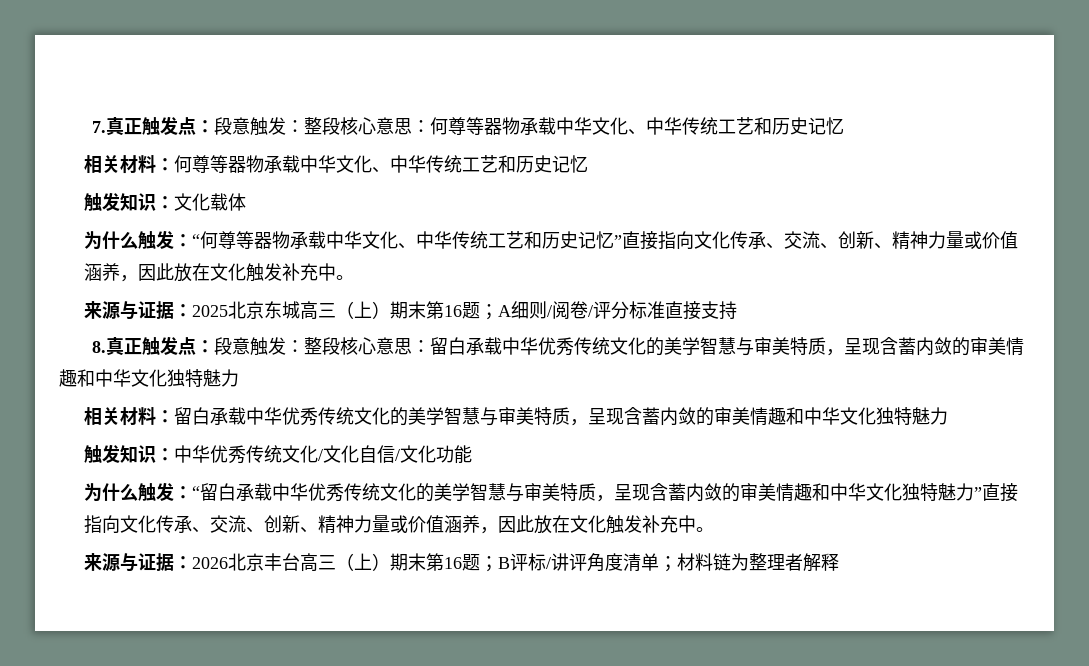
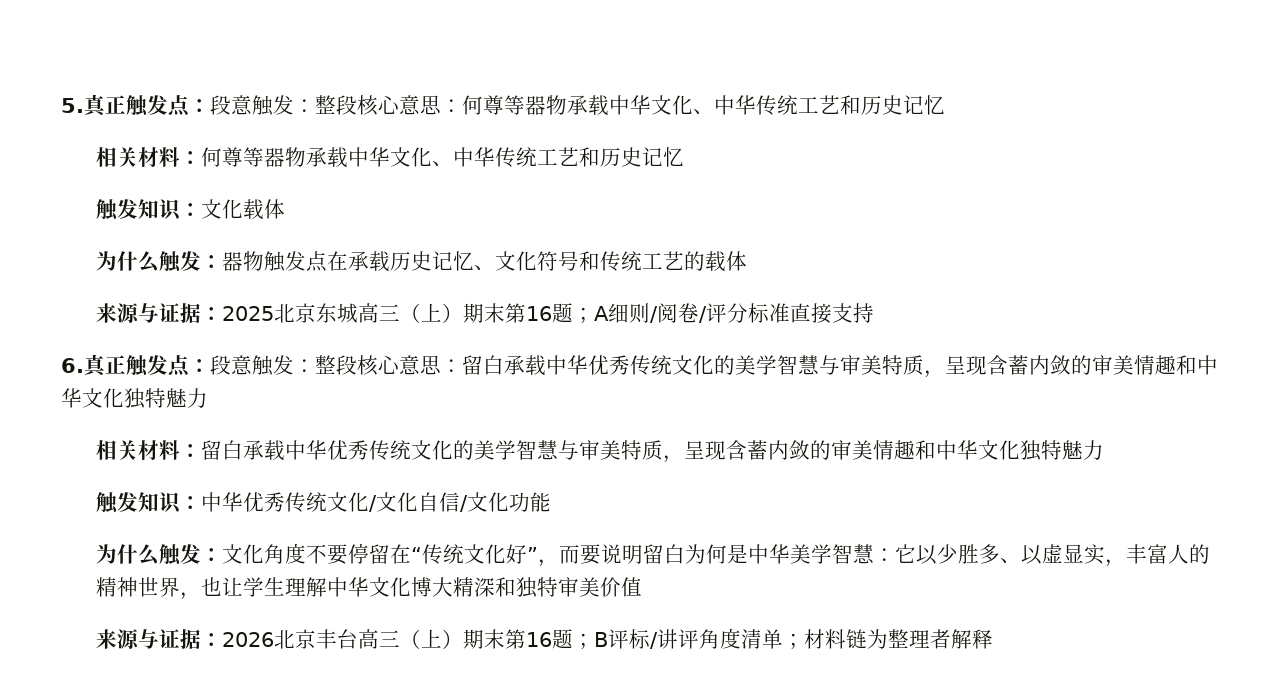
- 7.真正触发点：段意触发：整段核心意思：何尊等器物承载中华文化、中华传统工艺和历史记忆
+ 5.真正触发点：段意触发：整段核心意思：何尊等器物承载中华文化、中华传统工艺和历史记忆
- 为什么触发：“何尊等器物承载中华文化、中华传统工艺和历史记忆”直接指向文化传承、交流、创新、精神力量或价值涵养，因此放在文化触发补充中。
+ 为什么触发：器物触发点在承载历史记忆、文化符号和传统工艺的载体
- 8.真正触发点：段意触发：整段核心意思：留白承载中华优秀传统文化的美学智慧与审美特质，呈现含蓄内敛的审美情趣和中华文化独特魅力
+ 6.真正触发点：段意触发：整段核心意思：留白承载中华优秀传统文化的美学智慧与审美特质，呈现含蓄内敛的审美情趣和中华文化独特魅力
- 为什么触发：“留白承载中华优秀传统文化的美学智慧与审美特质，呈现含蓄内敛的审美情趣和中华文化独特魅力”直接指向文化传承、交流、创新、精神力量或价值涵养，因此放在文化触发补充中。
+ 为什么触发：文化角度不要停留在“传统文化好”，而要说明留白为何是中华美学智慧：它以少胜多、以虚显实，丰富人的精神世界，也让学生理解中华文化博大精深和独特审美价值

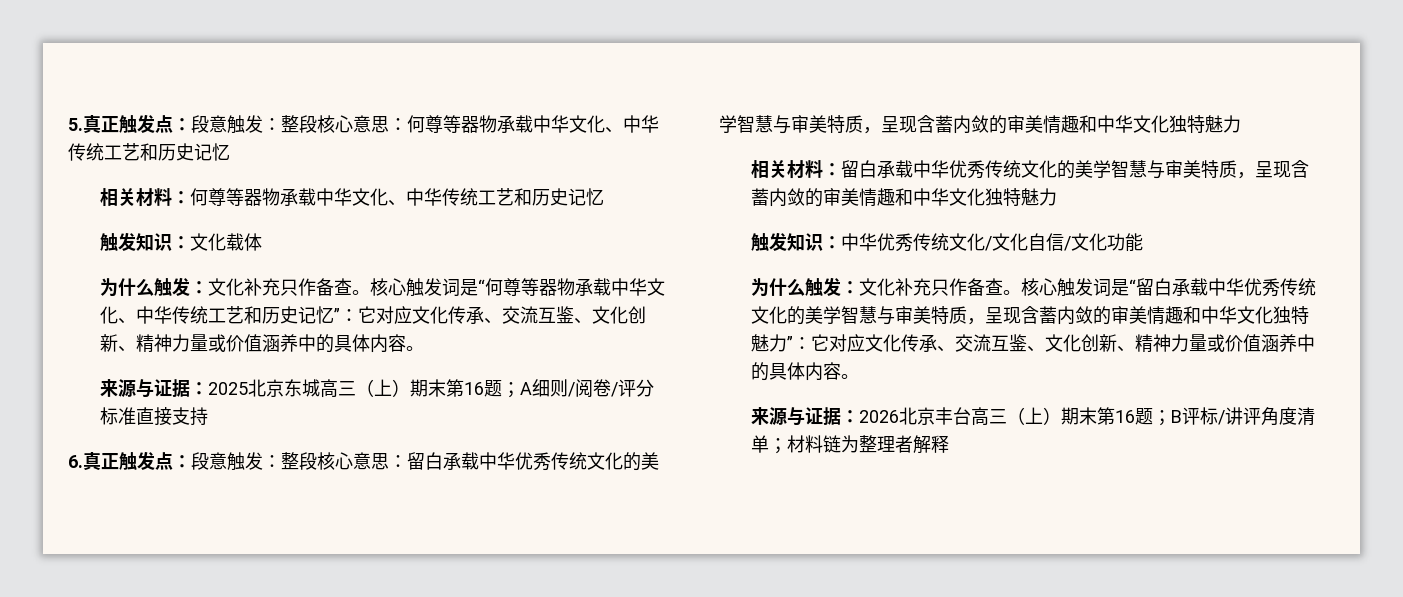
- 为什么触发：器物触发点在承载历史记忆、文化符号和传统工艺的载体
+ 为什么触发：文化补充只作备查。核心触发词是“何尊等器物承载中华文化、中华传统工艺和历史记忆”：它对应文化传承、交流互鉴、文化创新、精神力量或价值涵养中的具体内容。
- 为什么触发：文化角度不要停留在“传统文化好”，而要说明留白为何是中华美学智慧：它以少胜多、以虚显实，丰富人的精神世界，也让学生理解中华文化博大精深和独特审美价值
+ 为什么触发：文化补充只作备查。核心触发词是“留白承载中华优秀传统文化的美学智慧与审美特质，呈现含蓄内敛的审美情趣和中华文化独特魅力”：它对应文化传承、交流互鉴、文化创新、精神力量或价值涵养中的具体内容。

